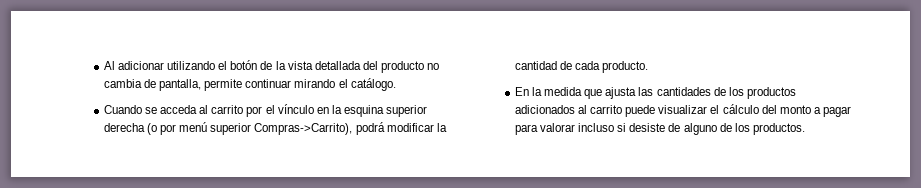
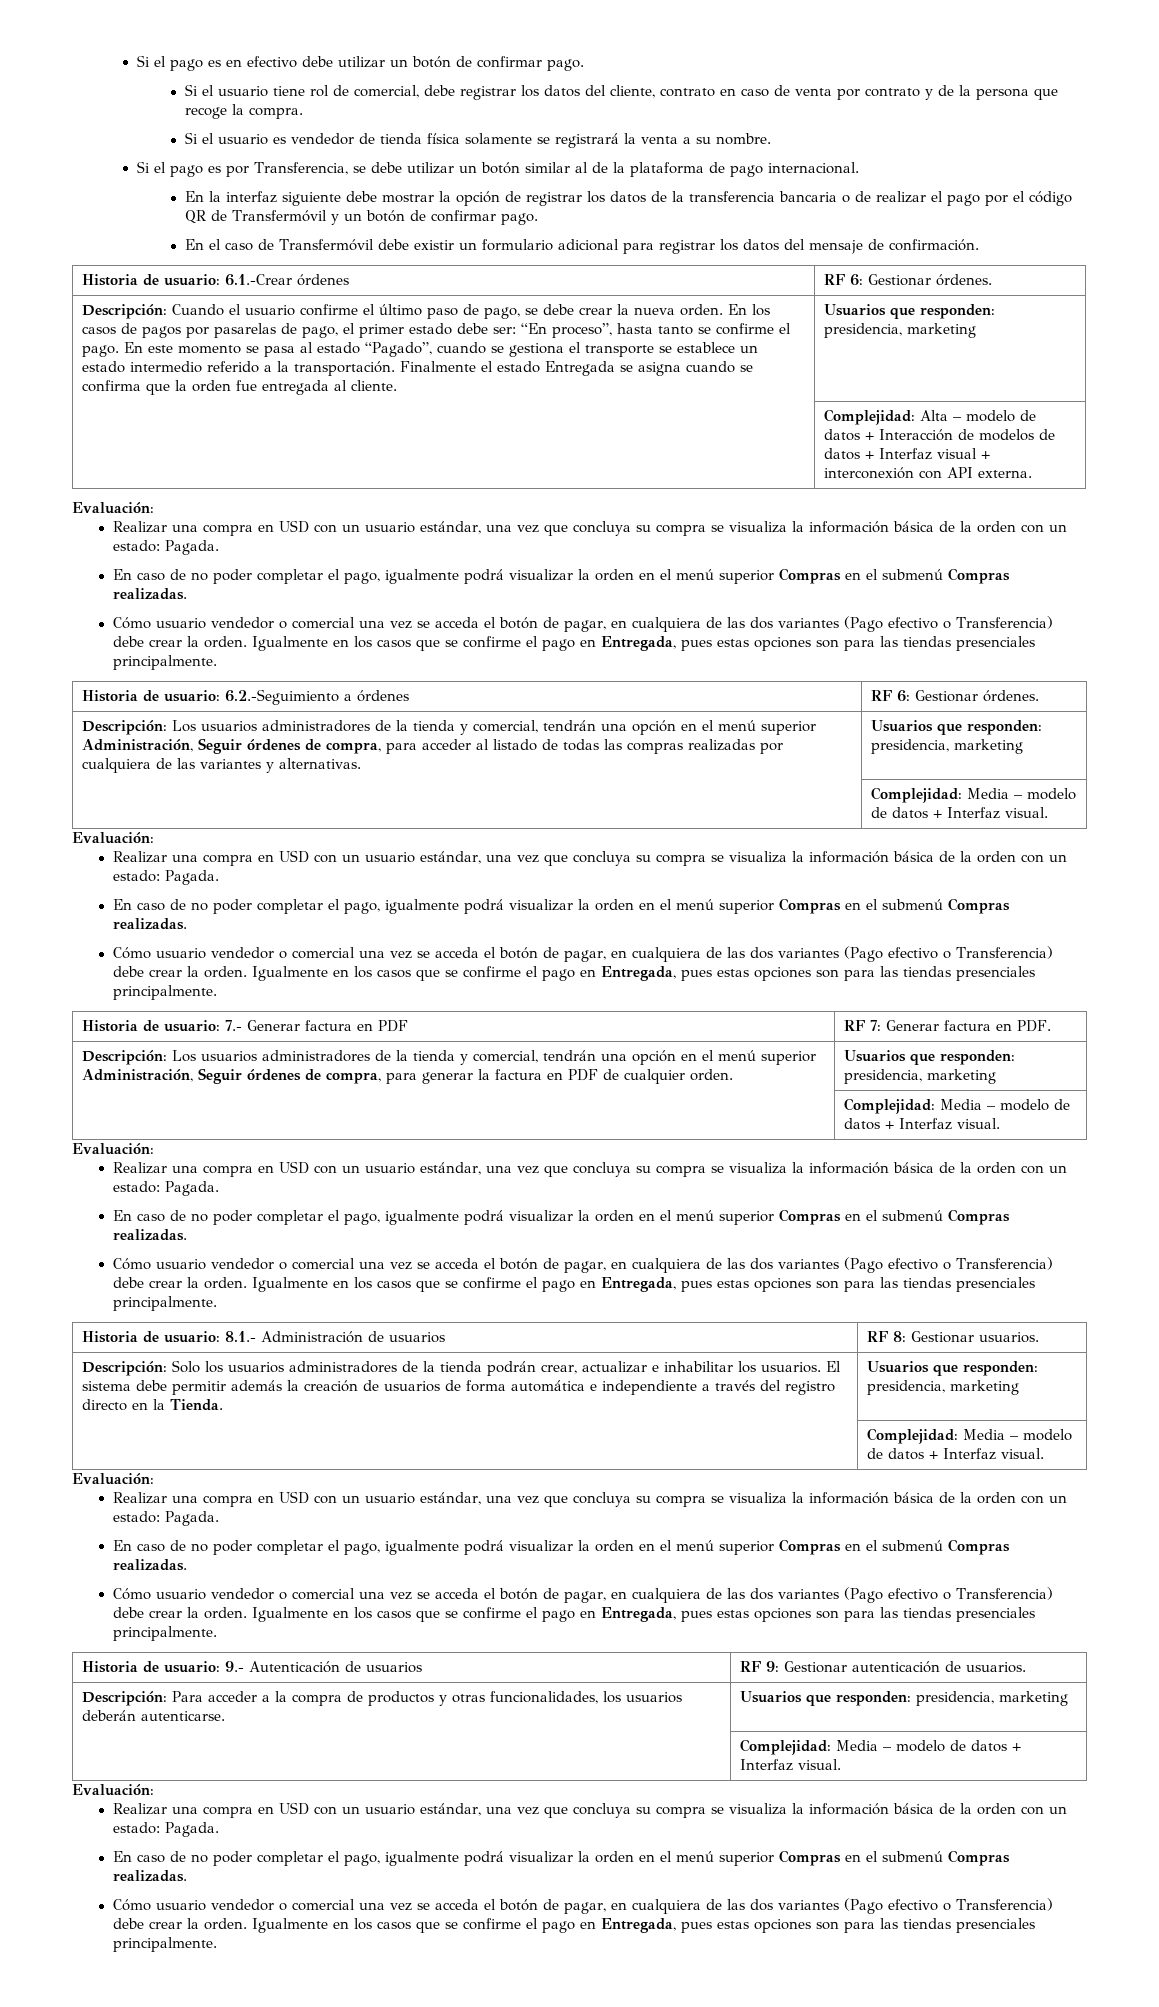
- Al adicionar utilizando el botón de la vista detallada del producto no cambia de pantalla, permite continuar mirando el catálogo.
- Cuando se acceda al carrito por el vínculo en la esquina superior derecha (o por menú superior Compras->Carrito), podrá modificar la cantidad de cada producto.
- En la medida que ajusta las cantidades de los productos adicionados al carrito puede visualizar el cálculo del monto a pagar para valorar incluso si desiste de alguno de los productos.
+ Si el pago es en efectivo debe utilizar un botón de confirmar pago.
+ Si el usuario tiene rol de comercial, debe registrar los datos del cliente, contrato en caso de venta por contrato y de la persona que recoge la compra.
+ Si el usuario es vendedor de tienda física solamente se registrará la venta a su nombre.
+ Si el pago es por Transferencia, se debe utilizar un botón similar al de la plataforma de pago internacional.
+ En la interfaz siguiente debe mostrar la opción de registrar los datos de la transferencia bancaria o de realizar el pago por el código QR de Transfermóvil y un botón de confirmar pago.
+ En el caso de Transfermóvil debe existir un formulario adicional para registrar los datos del mensaje de confirmación.
+ Historia de usuario: 6.1.-Crear órdenes | RF 6: Gestionar órdenes.
+ Descripción: Cuando el usuario confirme el último paso de pago, se debe crear la nueva orden. En los casos de pagos por pasarelas de pago, el primer estado debe ser: “En proceso”, hasta tanto se confirme el pago. En este momento se pasa al estado “Pagado”, cuando se gestiona el transporte se establece un estado intermedio referido a la transportación. Finalmente el estado Entregada se asigna cuando se confirma que la orden fue entregada al cliente. | Usuarios que responden: presidencia, marketing
+ | Complejidad: Alta – modelo de datos + Interacción de modelos de datos + Interfaz visual + interconexión con API externa.
+ Evaluación:
+ Realizar una compra en USD con un usuario estándar, una vez que concluya su compra se visualiza la información básica de la orden con un estado: Pagada.
+ En caso de no poder completar el pago, igualmente podrá visualizar la orden en el menú superior Compras en el submenú Compras realizadas.
+ Cómo usuario vendedor o comercial una vez se acceda el botón de pagar, en cualquiera de las dos variantes (Pago efectivo o Transferencia) debe crear la orden. Igualmente en los casos que se confirme el pago en Entregada, pues estas opciones son para las tiendas presenciales principalmente.
+ Historia de usuario: 6.2.-Seguimiento a órdenes | RF 6: Gestionar órdenes.
+ Descripción: Los usuarios administradores de la tienda y comercial, tendrán una opción en el menú superior Administración, Seguir órdenes de compra, para acceder al listado de todas las compras realizadas por cualquiera de las variantes y alternativas. | Usuarios que responden: presidencia, marketing
+ | Complejidad: Media – modelo de datos + Interfaz visual.
+ Evaluación:
+ Realizar una compra en USD con un usuario estándar, una vez que concluya su compra se visualiza la información básica de la orden con un estado: Pagada.
+ En caso de no poder completar el pago, igualmente podrá visualizar la orden en el menú superior Compras en el submenú Compras realizadas.
+ Cómo usuario vendedor o comercial una vez se acceda el botón de pagar, en cualquiera de las dos variantes (Pago efectivo o Transferencia) debe crear la orden. Igualmente en los casos que se confirme el pago en Entregada, pues estas opciones son para las tiendas presenciales principalmente.
+ Historia de usuario: 7.- Generar factura en PDF | RF 7: Generar factura en PDF.
+ Descripción: Los usuarios administradores de la tienda y comercial, tendrán una opción en el menú superior Administración, Seguir órdenes de compra, para generar la factura en PDF de cualquier orden. | Usuarios que responden: presidencia, marketing
+ | Complejidad: Media – modelo de datos + Interfaz visual.
+ Evaluación:
+ Realizar una compra en USD con un usuario estándar, una vez que concluya su compra se visualiza la información básica de la orden con un estado: Pagada.
+ En caso de no poder completar el pago, igualmente podrá visualizar la orden en el menú superior Compras en el submenú Compras realizadas.
+ Cómo usuario vendedor o comercial una vez se acceda el botón de pagar, en cualquiera de las dos variantes (Pago efectivo o Transferencia) debe crear la orden. Igualmente en los casos que se confirme el pago en Entregada, pues estas opciones son para las tiendas presenciales principalmente.
+ Historia de usuario: 8.1.- Administración de usuarios | RF 8: Gestionar usuarios.
+ Descripción: Solo los usuarios administradores de la tienda podrán crear, actualizar e inhabilitar los usuarios. El sistema debe permitir además la creación de usuarios de forma automática e independiente a través del registro directo en la Tienda. | Usuarios que responden: presidencia, marketing
+ | Complejidad: Media – modelo de datos + Interfaz visual.
+ Evaluación:
+ Realizar una compra en USD con un usuario estándar, una vez que concluya su compra se visualiza la información básica de la orden con un estado: Pagada.
+ En caso de no poder completar el pago, igualmente podrá visualizar la orden en el menú superior Compras en el submenú Compras realizadas.
+ Cómo usuario vendedor o comercial una vez se acceda el botón de pagar, en cualquiera de las dos variantes (Pago efectivo o Transferencia) debe crear la orden. Igualmente en los casos que se confirme el pago en Entregada, pues estas opciones son para las tiendas presenciales principalmente.
+ Historia de usuario: 9.- Autenticación de usuarios | RF 9: Gestionar autenticación de usuarios.
+ Descripción: Para acceder a la compra de productos y otras funcionalidades, los usuarios deberán autenticarse. | Usuarios que responden: presidencia, marketing
+ | Complejidad: Media – modelo de datos + Interfaz visual.
+ Evaluación:
+ Realizar una compra en USD con un usuario estándar, una vez que concluya su compra se visualiza la información básica de la orden con un estado: Pagada.
+ En caso de no poder completar el pago, igualmente podrá visualizar la orden en el menú superior Compras en el submenú Compras realizadas.
+ Cómo usuario vendedor o comercial una vez se acceda el botón de pagar, en cualquiera de las dos variantes (Pago efectivo o Transferencia) debe crear la orden. Igualmente en los casos que se confirme el pago en Entregada, pues estas opciones son para las tiendas presenciales principalmente.

